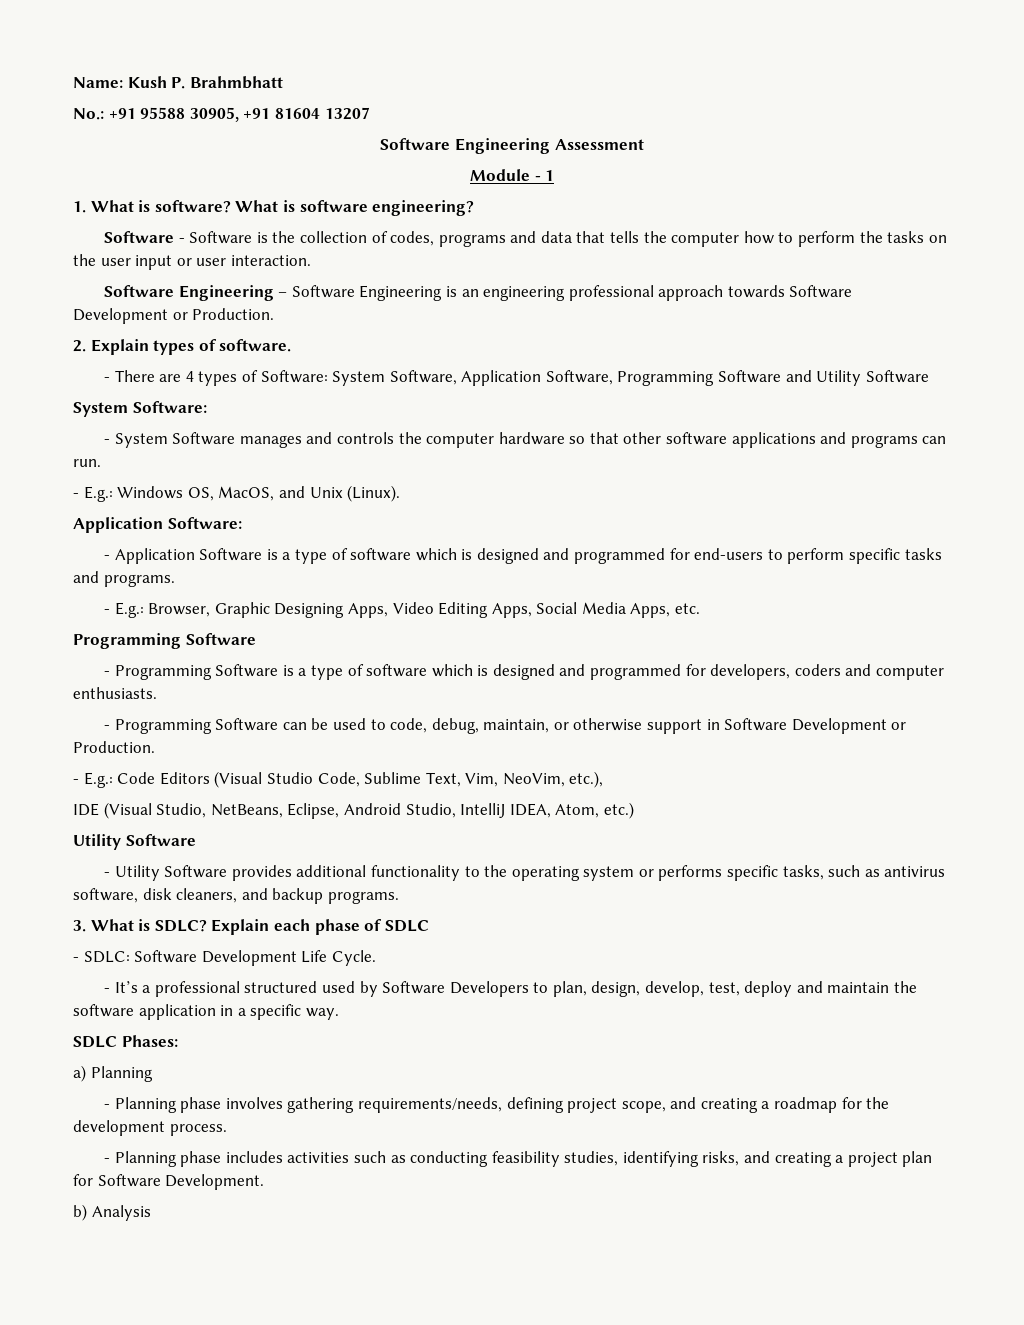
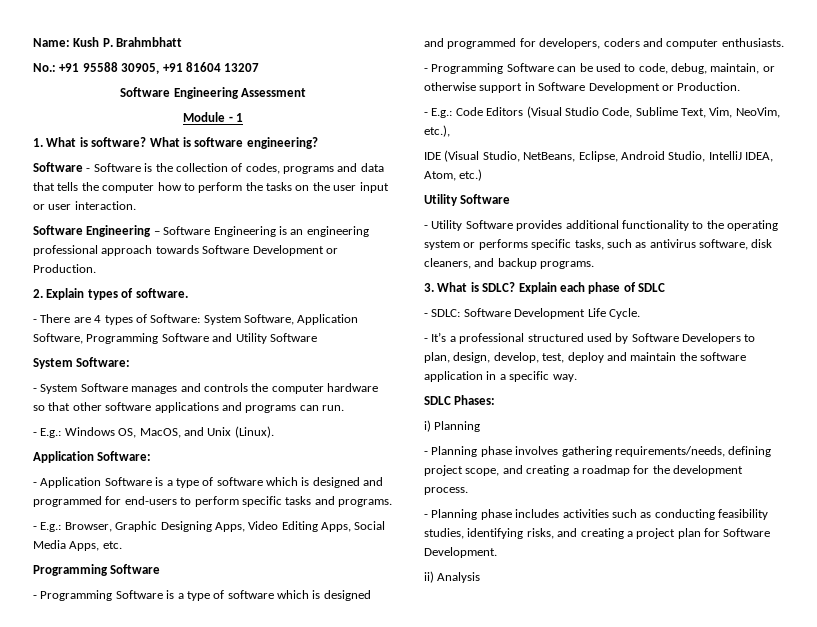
- a) Planning
+ i) Planning
- b) Analysis
+ ii) Analysis

